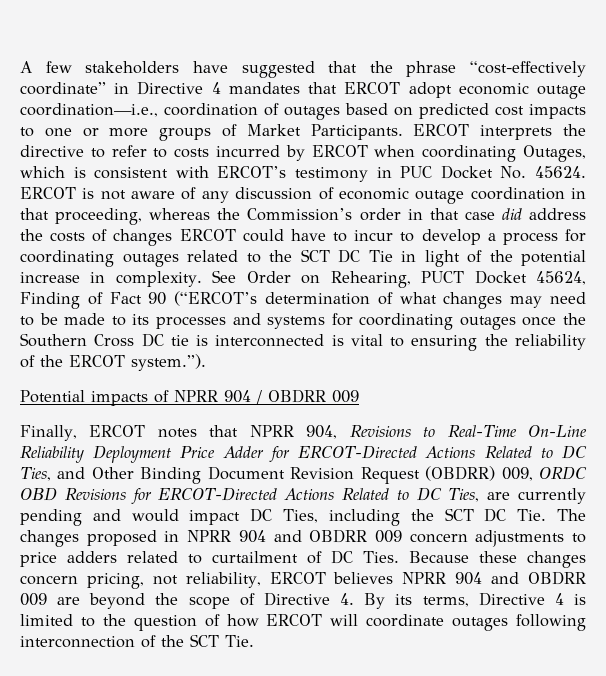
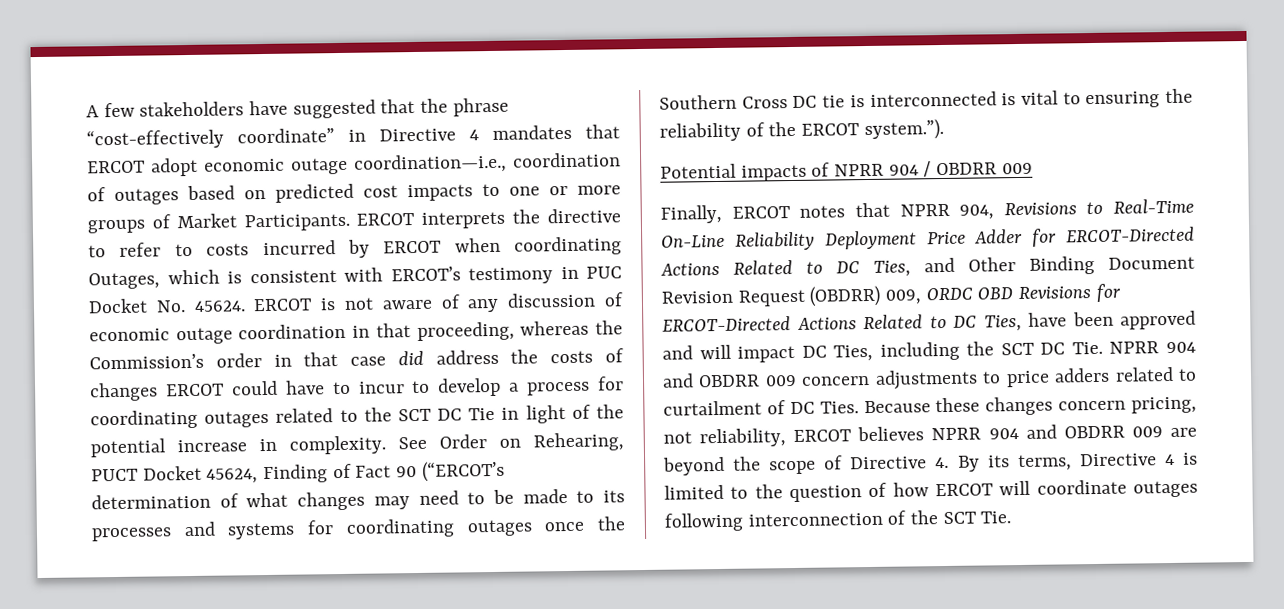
- Finally, ERCOT notes that NPRR 904, Revisions to Real-Time On-Line Reliability Deployment Price Adder for ERCOT-Directed Actions Related to DC Ties, and Other Binding Document Revision Request (OBDRR) 009, ORDC OBD Revisions for ERCOT-Directed Actions Related to DC Ties, are currently pending and would impact DC Ties, including the SCT DC Tie. The changes proposed in NPRR 904 and OBDRR 009 concern adjustments to price adders related to curtailment of DC Ties.
+ Finally, ERCOT notes that NPRR 904, Revisions to Real-Time On-Line Reliability Deployment Price Adder for ERCOT-Directed Actions Related to DC Ties, and Other Binding Document Revision Request (OBDRR) 009, ORDC OBD Revisions for ERCOT-Directed Actions Related to DC Ties, have been approved and will impact DC Ties, including the SCT DC Tie. NPRR 904 and OBDRR 009 concern adjustments to price adders related to curtailment of DC Ties.

